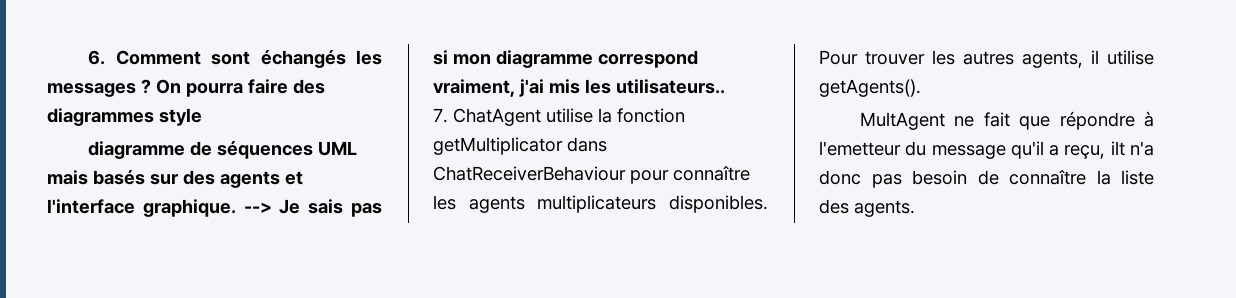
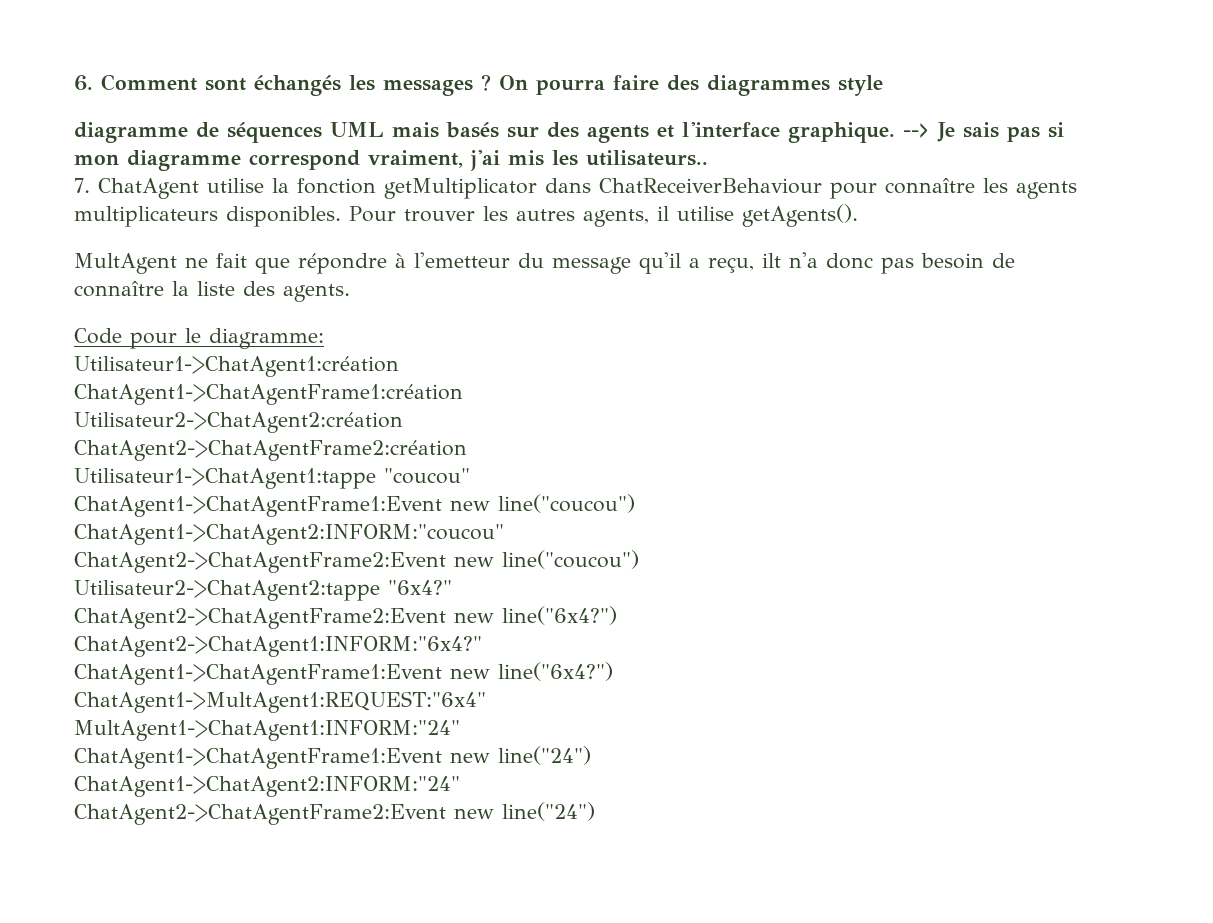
+ Code pour le diagramme:
+ Utilisateur1->ChatAgent1:création
+ ChatAgent1->ChatAgentFrame1:création
+ Utilisateur2->ChatAgent2:création
+ ChatAgent2->ChatAgentFrame2:création
+ Utilisateur1->ChatAgent1:tappe "coucou"
+ ChatAgent1->ChatAgentFrame1:Event new line("coucou")
+ ChatAgent1->ChatAgent2:INFORM:"coucou"
+ ChatAgent2->ChatAgentFrame2:Event new line("coucou")
+ Utilisateur2->ChatAgent2:tappe "6x4?"
+ ChatAgent2->ChatAgentFrame2:Event new line("6x4?")
+ ChatAgent2->ChatAgent1:INFORM:"6x4?"
+ ChatAgent1->ChatAgentFrame1:Event new line("6x4?")
+ ChatAgent1->MultAgent1:REQUEST:"6x4"
+ MultAgent1->ChatAgent1:INFORM:"24"
+ ChatAgent1->ChatAgentFrame1:Event new line("24")
+ ChatAgent1->ChatAgent2:INFORM:"24"
+ ChatAgent2->ChatAgentFrame2:Event new line("24")

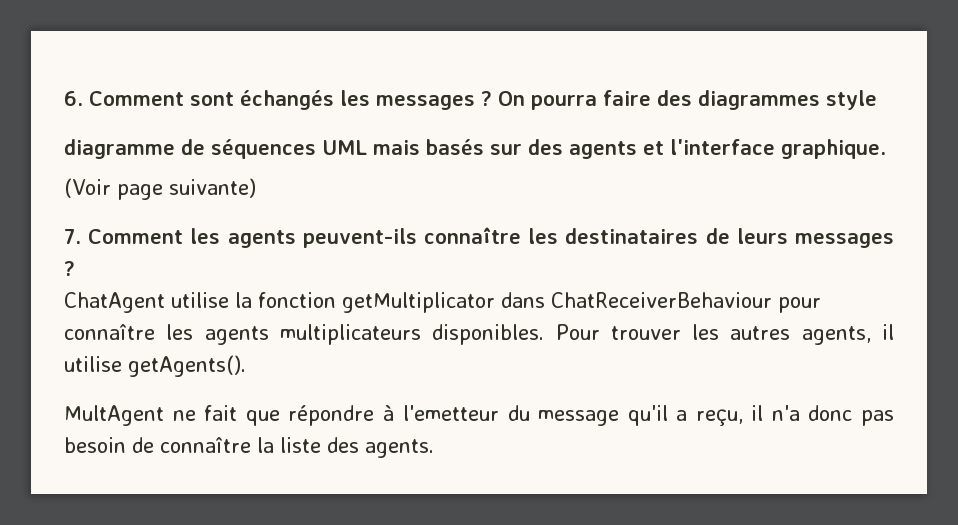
- diagramme de séquences UML mais basés sur des agents et l'interface graphique. --> Je sais pas si mon diagramme correspond vraiment, j'ai mis les utilisateurs..
- 7. ChatAgent utilise la fonction getMultiplicator dans ChatReceiverBehaviour pour connaître les agents multiplicateurs disponibles.
+ diagramme de séquences UML mais basés sur des agents et l'interface graphique.
+ (Voir page suivante)
+ 7. Comment les agents peuvent-ils connaître les destinataires de leurs messages ?
+ ChatAgent utilise la fonction getMultiplicator dans ChatReceiverBehaviour pour connaître les agents multiplicateurs disponibles.
- MultAgent ne fait que répondre à l'emetteur du message qu'il a reçu, ilt n'a donc pas besoin de connaître la liste des agents.
+ MultAgent ne fait que répondre à l'emetteur du message qu'il a reçu, il n'a donc pas besoin de connaître la liste des agents.
- Code pour le diagramme:
- Utilisateur1->ChatAgent1:création
- ChatAgent1->ChatAgentFrame1:création
- Utilisateur2->ChatAgent2:création
- ChatAgent2->ChatAgentFrame2:création
- Utilisateur1->ChatAgent1:tappe "coucou"
- ChatAgent1->ChatAgentFrame1:Event new line("coucou")
- ChatAgent1->ChatAgent2:INFORM:"coucou"
- ChatAgent2->ChatAgentFrame2:Event new line("coucou")
- Utilisateur2->ChatAgent2:tappe "6x4?"
- ChatAgent2->ChatAgentFrame2:Event new line("6x4?")
- ChatAgent2->ChatAgent1:INFORM:"6x4?"
- ChatAgent1->ChatAgentFrame1:Event new line("6x4?")
- ChatAgent1->MultAgent1:REQUEST:"6x4"
- MultAgent1->ChatAgent1:INFORM:"24"
- ChatAgent1->ChatAgentFrame1:Event new line("24")
- ChatAgent1->ChatAgent2:INFORM:"24"
- ChatAgent2->ChatAgentFrame2:Event new line("24")

